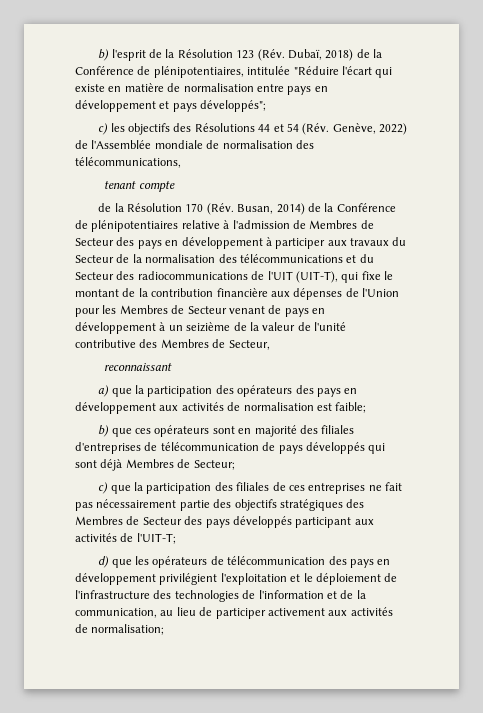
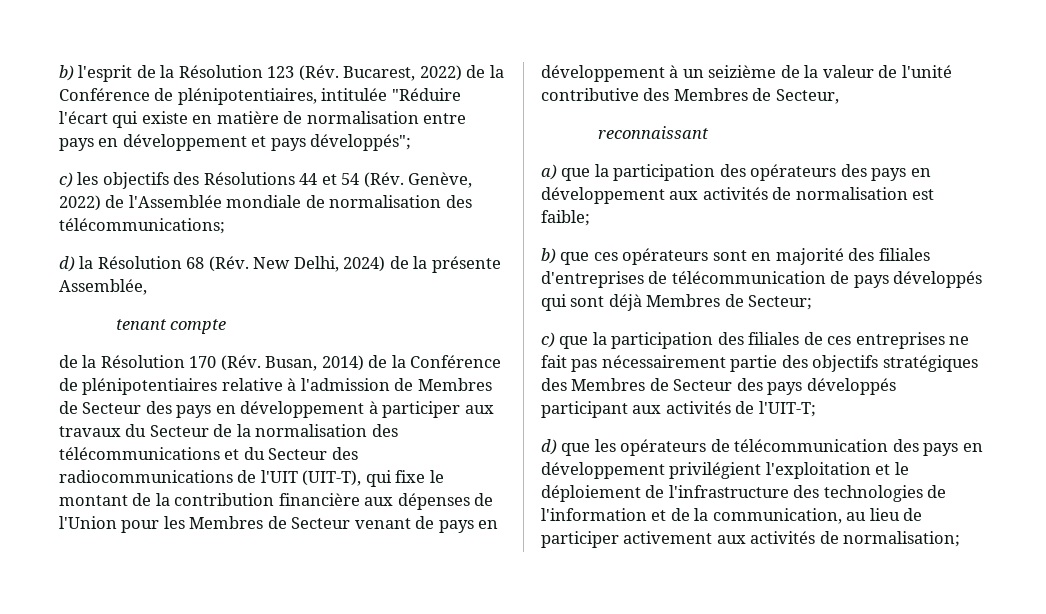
- b) l'esprit de la Résolution 123 (Rév. Dubaï, 2018) de la Conférence de plénipotentiaires, intitulée "Réduire l'écart qui existe en matière de normalisation entre pays en développement et pays développés";
+ b) l'esprit de la Résolution 123 (Rév. Bucarest, 2022) de la Conférence de plénipotentiaires, intitulée "Réduire l'écart qui existe en matière de normalisation entre pays en développement et pays développés";
- c) les objectifs des Résolutions 44 et 54 (Rév. Genève, 2022) de l'Assemblée mondiale de normalisation des télécommunications,
+ c) les objectifs des Résolutions 44 et 54 (Rév. Genève, 2022) de l'Assemblée mondiale de normalisation des télécommunications;
+ d) la Résolution 68 (Rév. New Delhi, 2024) de la présente Assemblée,

